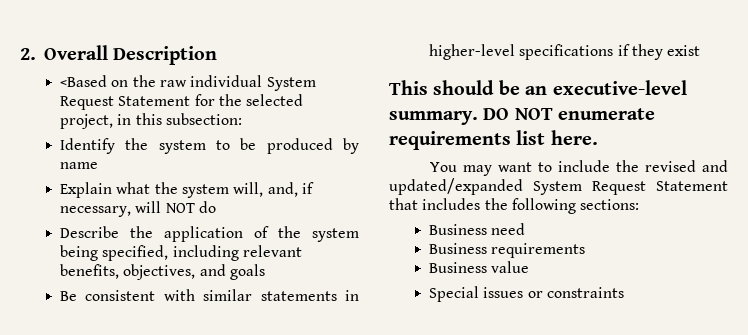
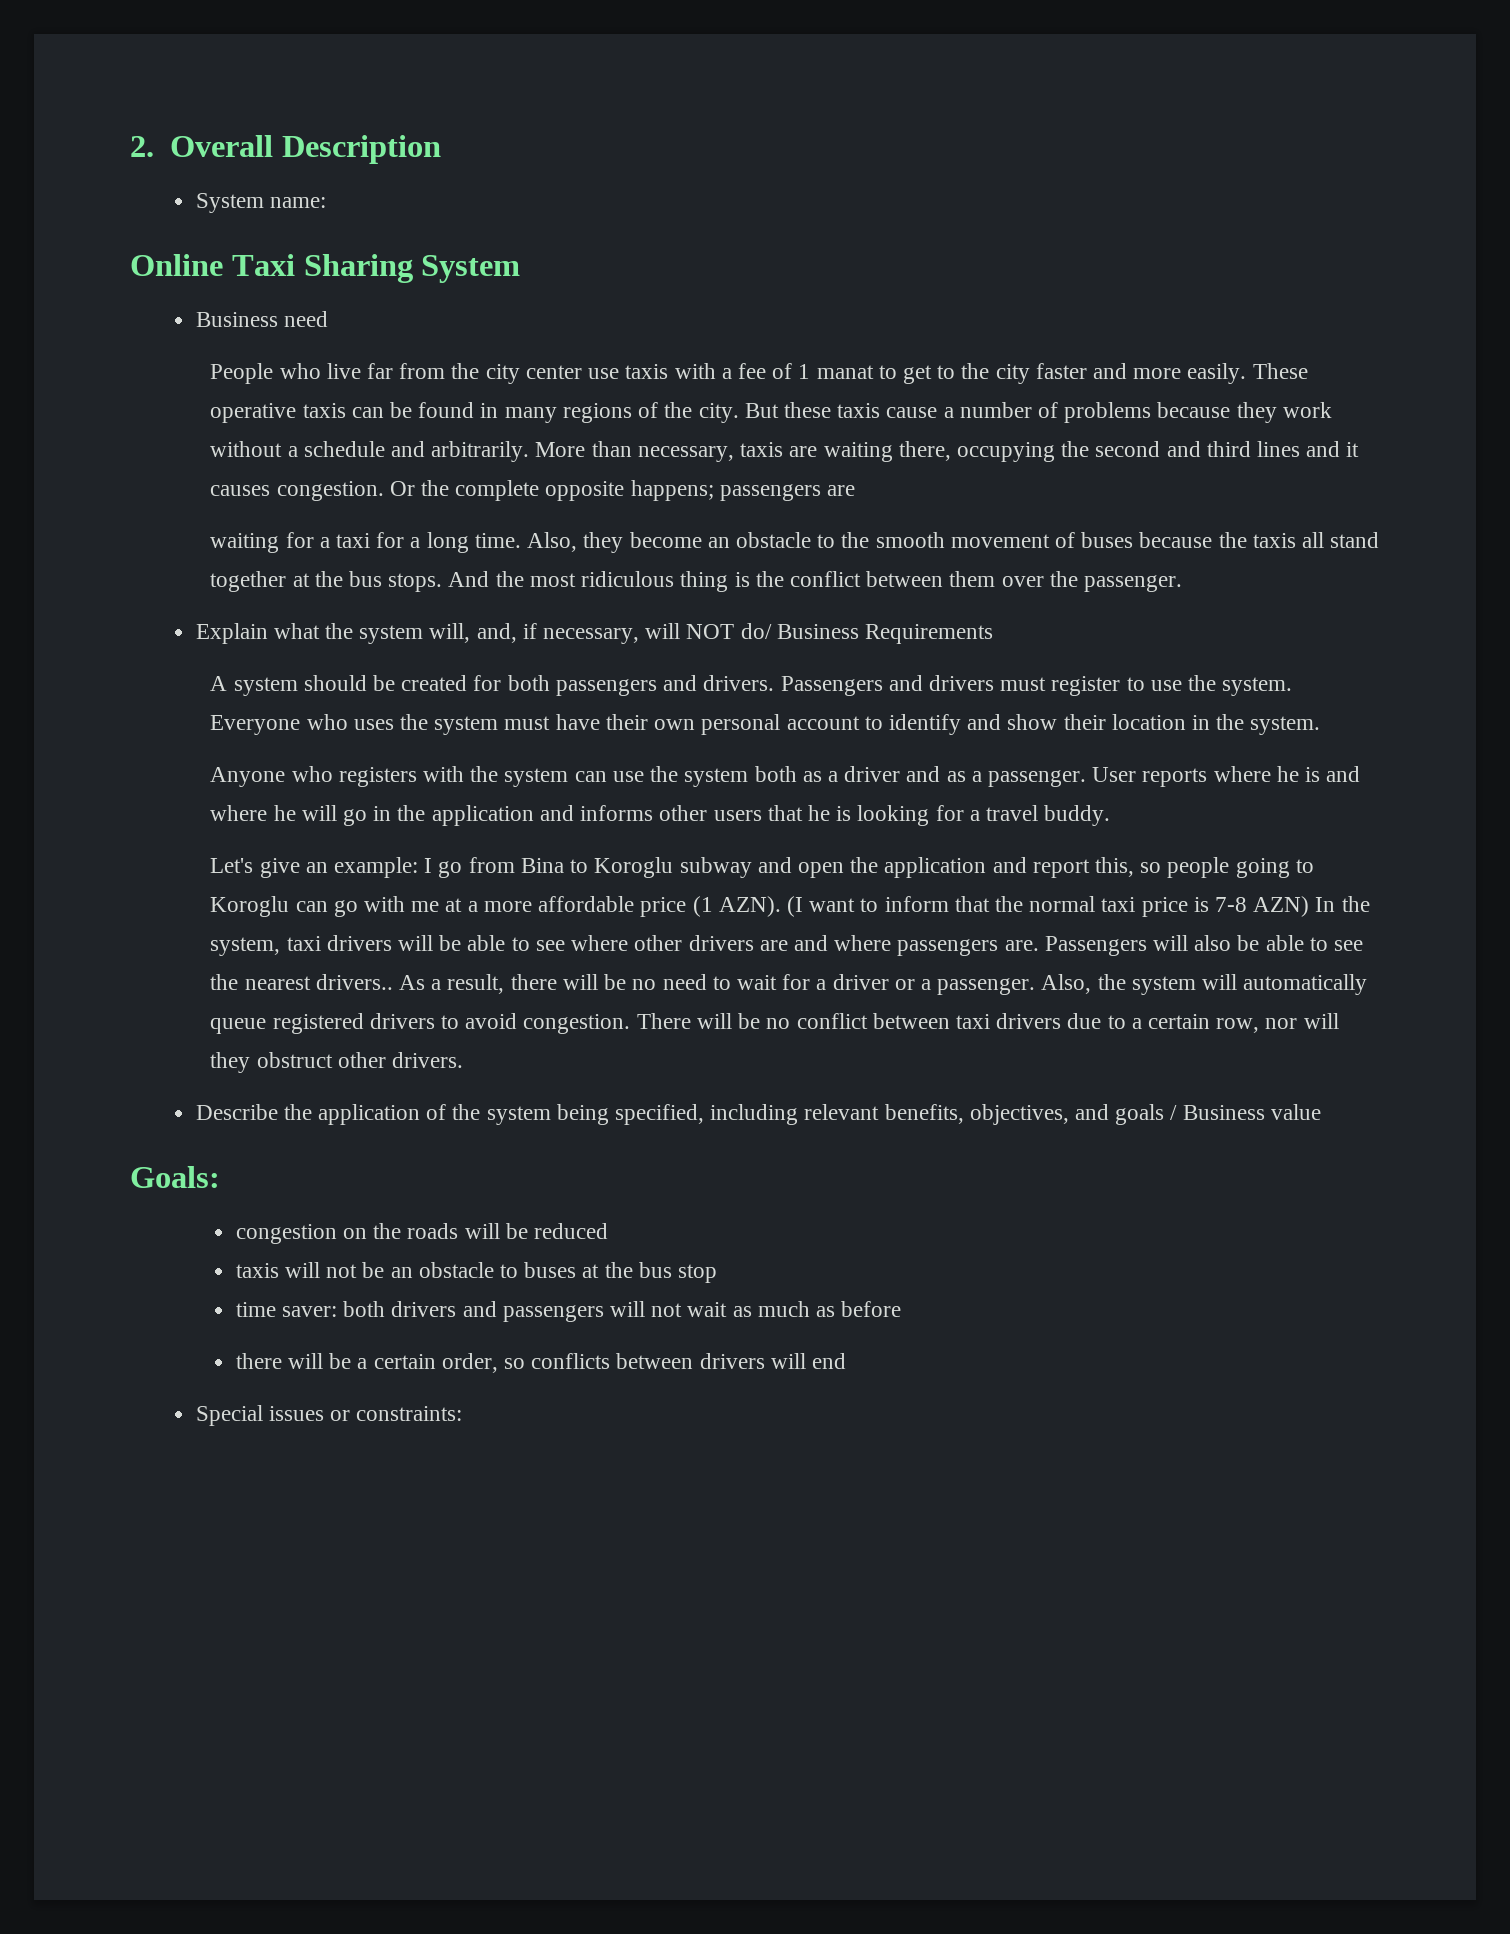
- <Based on the raw individual System Request Statement for the selected project, in this subsection:
- Identify the system to be produced by name
+ System name:
+ Online Taxi Sharing System
+ Business need
+ People who live far from the city center use taxis with a fee of 1 manat to get to the city faster and more easily. These operative taxis can be found in many regions of the city. But these taxis cause a number of problems because they work without a schedule and arbitrarily. More than necessary, taxis are waiting there, occupying the second and third lines and it causes congestion. Or the complete opposite happens; passengers are
+ waiting for a taxi for a long time. Also, they become an obstacle to the smooth movement of buses because the taxis all stand together at the bus stops. And the most ridiculous thing is the conflict between them over the passenger.
- Explain what the system will, and, if necessary, will NOT do
+ Explain what the system will, and, if necessary, will NOT do/ Business Requirements
+ A system should be created for both passengers and drivers. Passengers and drivers must register to use the system. Everyone who uses the system must have their own personal account to identify and show their location in the system.
+ Anyone who registers with the system can use the system both as a driver and as a passenger. User reports where he is and where he will go in the application and informs other users that he is looking for a travel buddy.
+ Let's give an example: I go from Bina to Koroglu subway and open the application and report this, so people going to Koroglu can go with me at a more affordable price (1 AZN). (I want to inform that the normal taxi price is 7-8 AZN) In the system, taxi drivers will be able to see where other drivers are and where passengers are. Passengers will also be able to see the nearest drivers.. As a result, there will be no need to wait for a driver or a passenger. Also, the system will automatically queue registered drivers to avoid congestion. There will be no conflict between taxi drivers due to a certain row, nor will they obstruct other drivers.
- Describe the application of the system being specified, including relevant benefits, objectives, and goals
- Be consistent with similar statements in higher-level specifications if they exist
- This should be an executive-level summary. DO NOT enumerate requirements list here.
- You may want to include the revised and updated/expanded System Request Statement that includes the following sections:
- Business need
- Business requirements
- Business value
+ Describe the application of the system being specified, including relevant benefits, objectives, and goals / Business value
+ Goals:
+ congestion on the roads will be reduced
+ taxis will not be an obstacle to buses at the bus stop
+ time saver: both drivers and passengers will not wait as much as before
+ there will be a certain order, so conflicts between drivers will end
- Special issues or constraints
+ Special issues or constraints:

